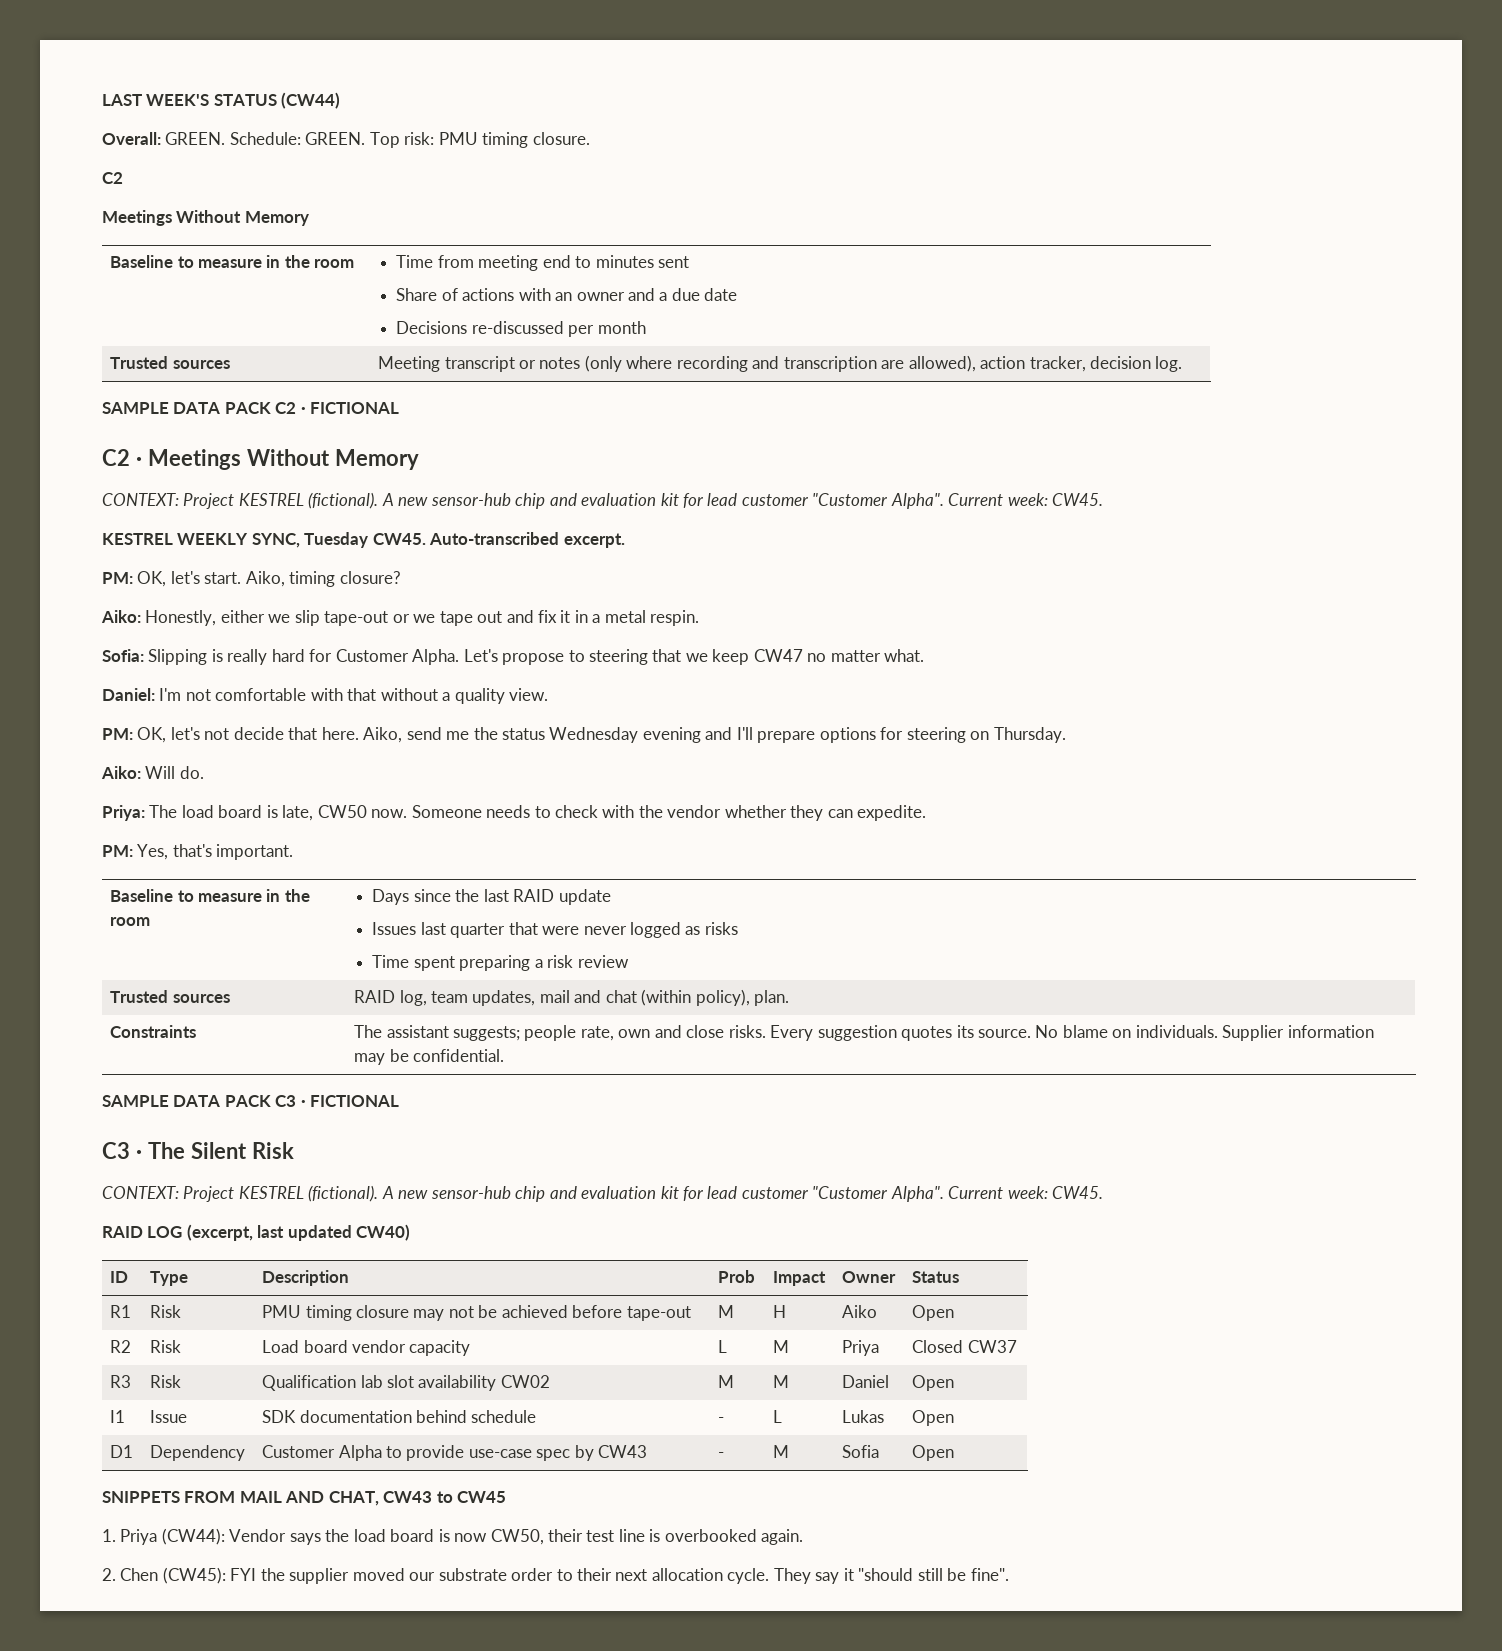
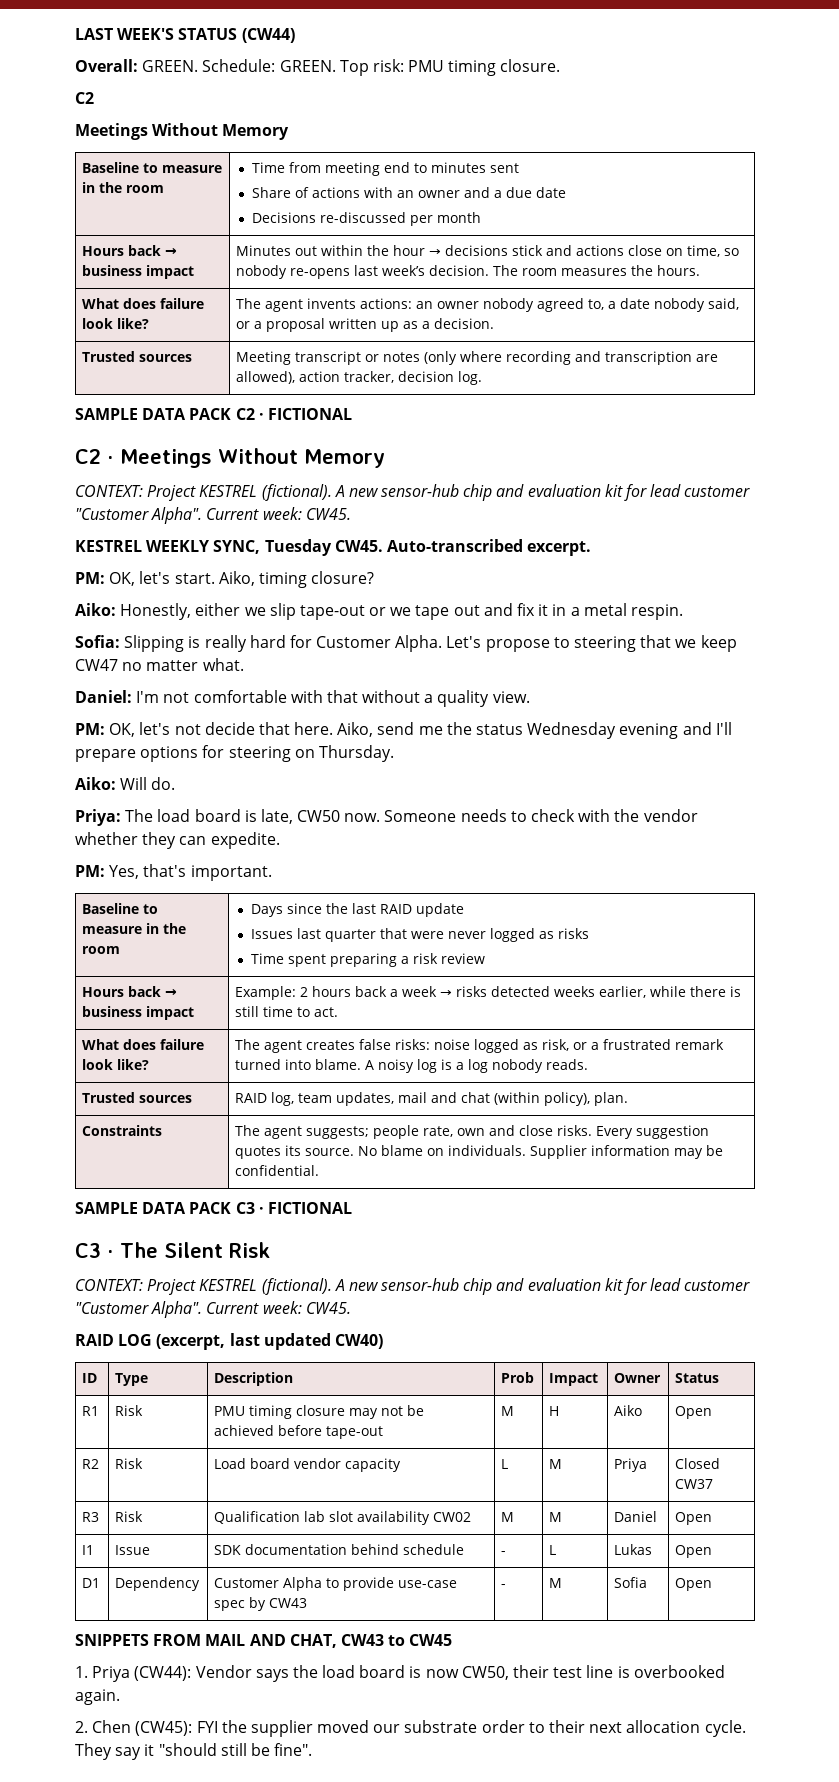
+ Hours back → business impact | Minutes out within the hour → decisions stick and actions close on time, so nobody re-opens last week’s decision. The room measures the hours.
+ What does failure look like? | The agent invents actions: an owner nobody agreed to, a date nobody said, or a proposal written up as a decision.
+ Hours back → business impact | Example: 2 hours back a week → risks detected weeks earlier, while there is still time to act.
+ What does failure look like? | The agent creates false risks: noise logged as risk, or a frustrated remark turned into blame. A noisy log is a log nobody reads.
- Constraints | The assistant suggests; people rate, own and close risks. Every suggestion quotes its source. No blame on individuals. Supplier information may be confidential.
+ Constraints | The agent suggests; people rate, own and close risks. Every suggestion quotes its source. No blame on individuals. Supplier information may be confidential.

